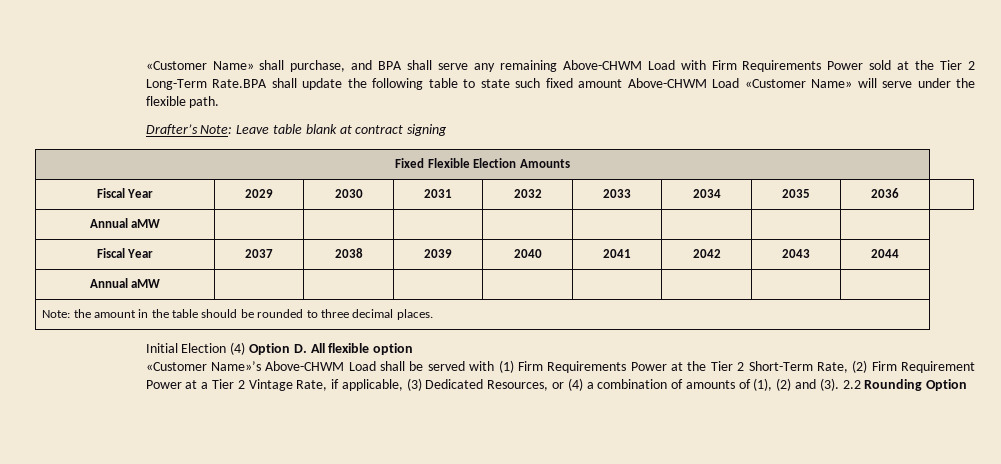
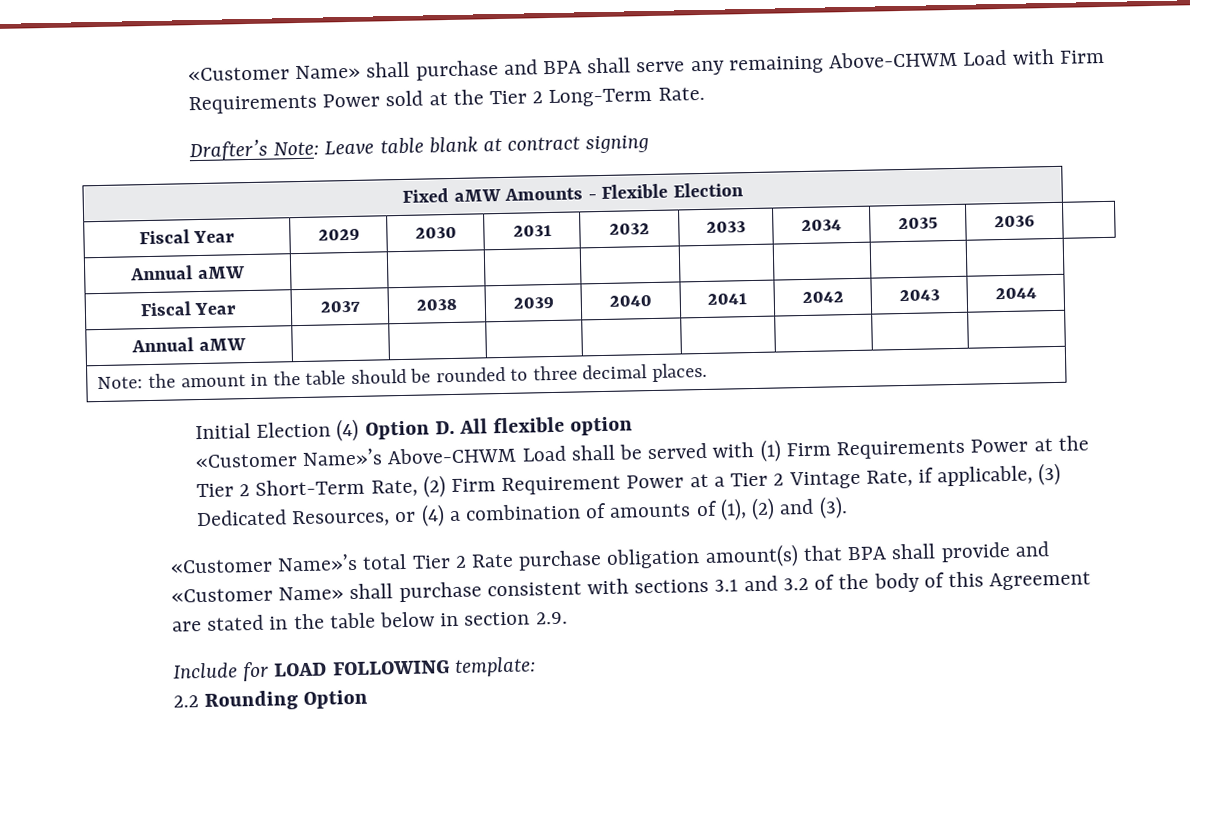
- «Customer Name» shall purchase, and BPA shall serve any remaining Above-CHWM Load with Firm Requirements Power sold at the Tier 2 Long-Term Rate.BPA shall update the following table to state such fixed amount Above-CHWM Load «Customer Name» will serve under the flexible path.
+ «Customer Name» shall purchase and BPA shall serve any remaining Above-CHWM Load with Firm Requirements Power sold at the Tier 2 Long-Term Rate.
- Fixed Flexible Election Amounts
+ Fixed aMW Amounts - Flexible Election
- «Customer Name»’s Above-CHWM Load shall be served with (1) Firm Requirements Power at the Tier 2 Short-Term Rate, (2) Firm Requirement Power at a Tier 2 Vintage Rate, if applicable, (3) Dedicated Resources, or (4) a combination of amounts of (1), (2) and (3). 2.2 Rounding Option
+ «Customer Name»’s Above-CHWM Load shall be served with (1) Firm Requirements Power at the Tier 2 Short-Term Rate, (2) Firm Requirement Power at a Tier 2 Vintage Rate, if applicable, (3) Dedicated Resources, or (4) a combination of amounts of (1), (2) and (3).
+ «Customer Name»’s total Tier 2 Rate purchase obligation amount(s) that BPA shall provide and «Customer Name» shall purchase consistent with sections 3.1 and 3.2 of the body of this Agreement are stated in the table below in section 2.9.
+ Include for LOAD FOLLOWING template:
+ 2.2 Rounding Option

